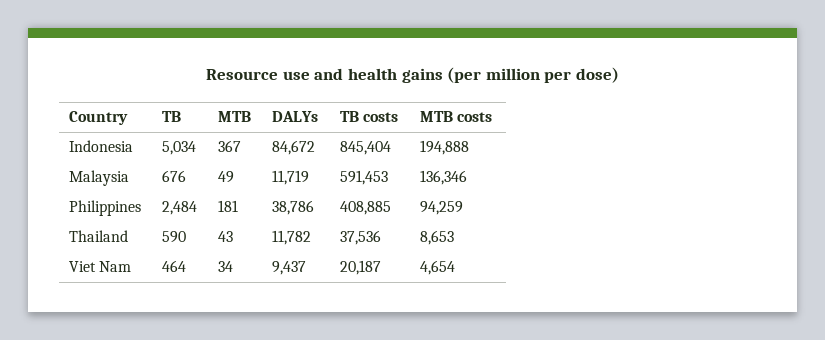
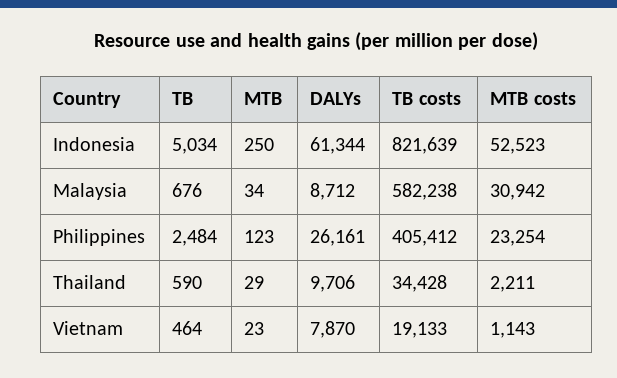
- Indonesia | 5,034 | 367 | 84,672 | 845,404 | 194,888
- Malaysia | 676 | 49 | 11,719 | 591,453 | 136,346
- Philippines | 2,484 | 181 | 38,786 | 408,885 | 94,259
- Thailand | 590 | 43 | 11,782 | 37,536 | 8,653
- Viet Nam | 464 | 34 | 9,437 | 20,187 | 4,654
+ Indonesia | 5,034 | 250 | 61,344 | 821,639 | 52,523
+ Malaysia | 676 | 34 | 8,712 | 582,238 | 30,942
+ Philippines | 2,484 | 123 | 26,161 | 405,412 | 23,254
+ Thailand | 590 | 29 | 9,706 | 34,428 | 2,211
+ Vietnam | 464 | 23 | 7,870 | 19,133 | 1,143

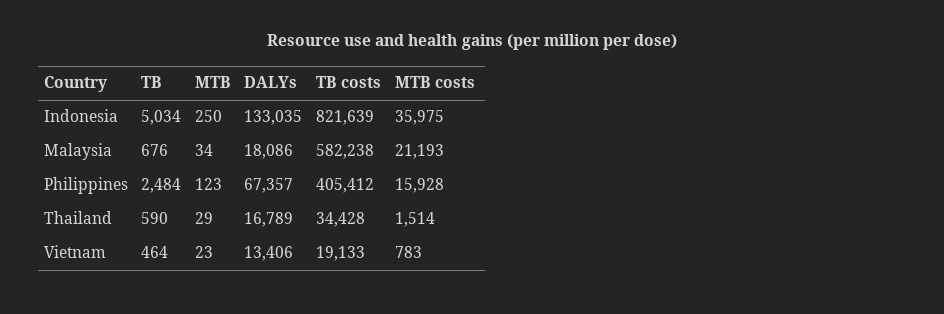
- Indonesia | 5,034 | 250 | 61,344 | 821,639 | 52,523
+ Indonesia | 5,034 | 250 | 133,035 | 821,639 | 35,975
- Malaysia | 676 | 34 | 8,712 | 582,238 | 30,942
+ Malaysia | 676 | 34 | 18,086 | 582,238 | 21,193
- Philippines | 2,484 | 123 | 26,161 | 405,412 | 23,254
+ Philippines | 2,484 | 123 | 67,357 | 405,412 | 15,928
- Thailand | 590 | 29 | 9,706 | 34,428 | 2,211
+ Thailand | 590 | 29 | 16,789 | 34,428 | 1,514
- Vietnam | 464 | 23 | 7,870 | 19,133 | 1,143
+ Vietnam | 464 | 23 | 13,406 | 19,133 | 783

